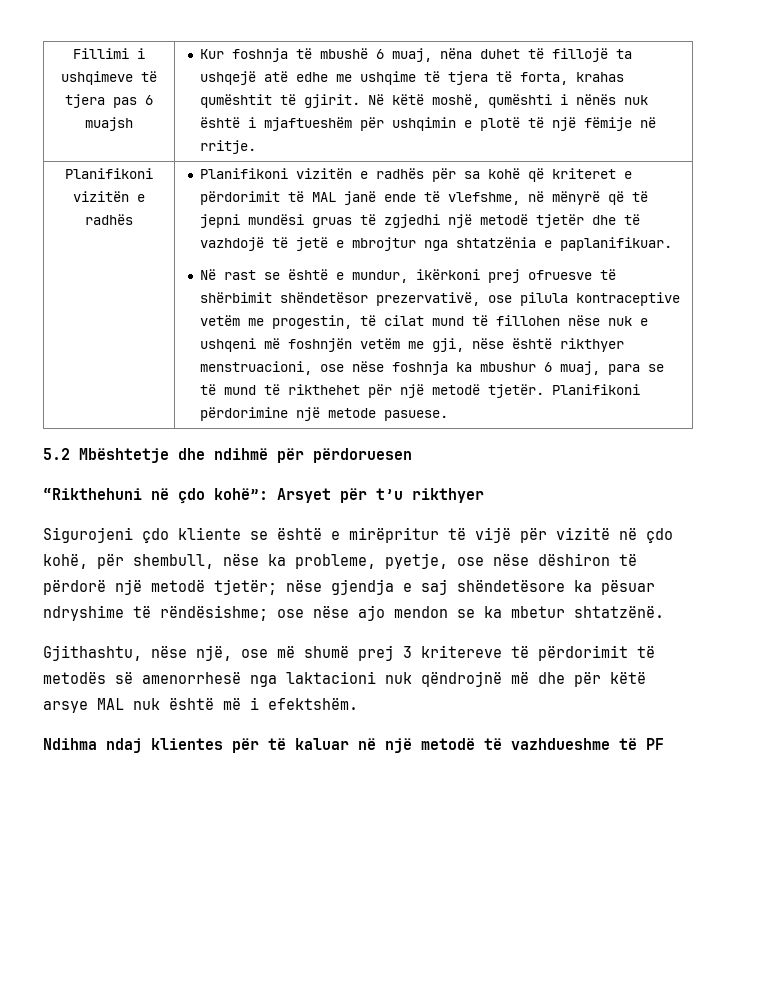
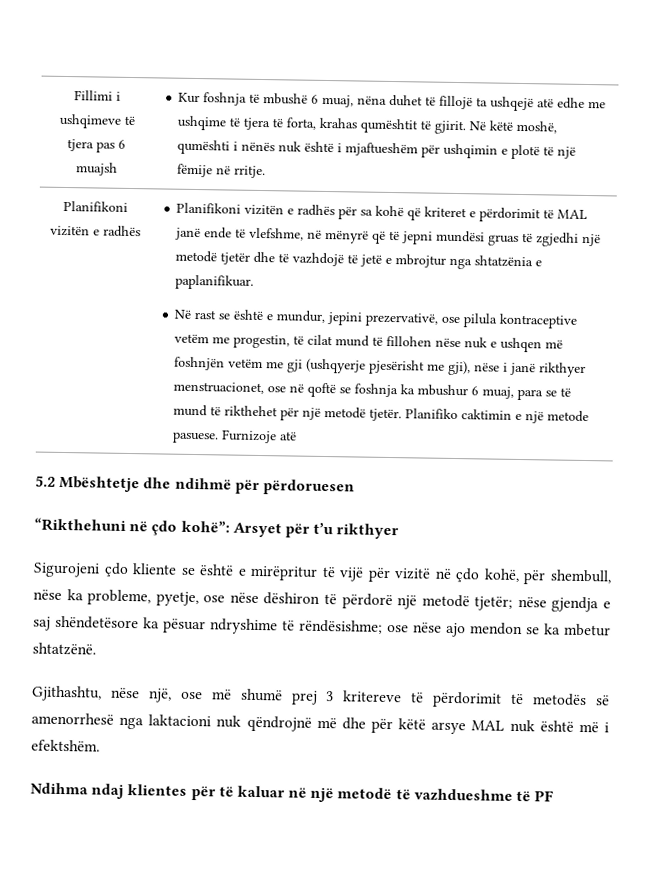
- Në rast se është e mundur, ikërkoni prej ofruesve të shërbimit shëndetësor prezervativë, ose pilula kontraceptive vetëm me progestin, të cilat mund të fillohen nëse nuk e ushqeni më foshnjën vetëm me gji, nëse është rikthyer menstruacioni, ose nëse foshnja ka mbushur 6 muaj, para se të mund të rikthehet për një metodë tjetër.
+ Në rast se është e mundur, jepini prezervativë, ose pilula kontraceptive vetëm me progestin, të cilat mund të fillohen nëse nuk e ushqen më foshnjën vetëm me gji (ushqyerje pjesërisht me gji), nëse i janë rikthyer menstruacionet, ose në qoftë se foshnja ka mbushur 6 muaj, para se të mund të rikthehet për një metodë tjetër.
- Planifikoni përdorimine një metode pasuese.
+ Planifiko caktimin e një metode pasuese. Furnizoje atë

